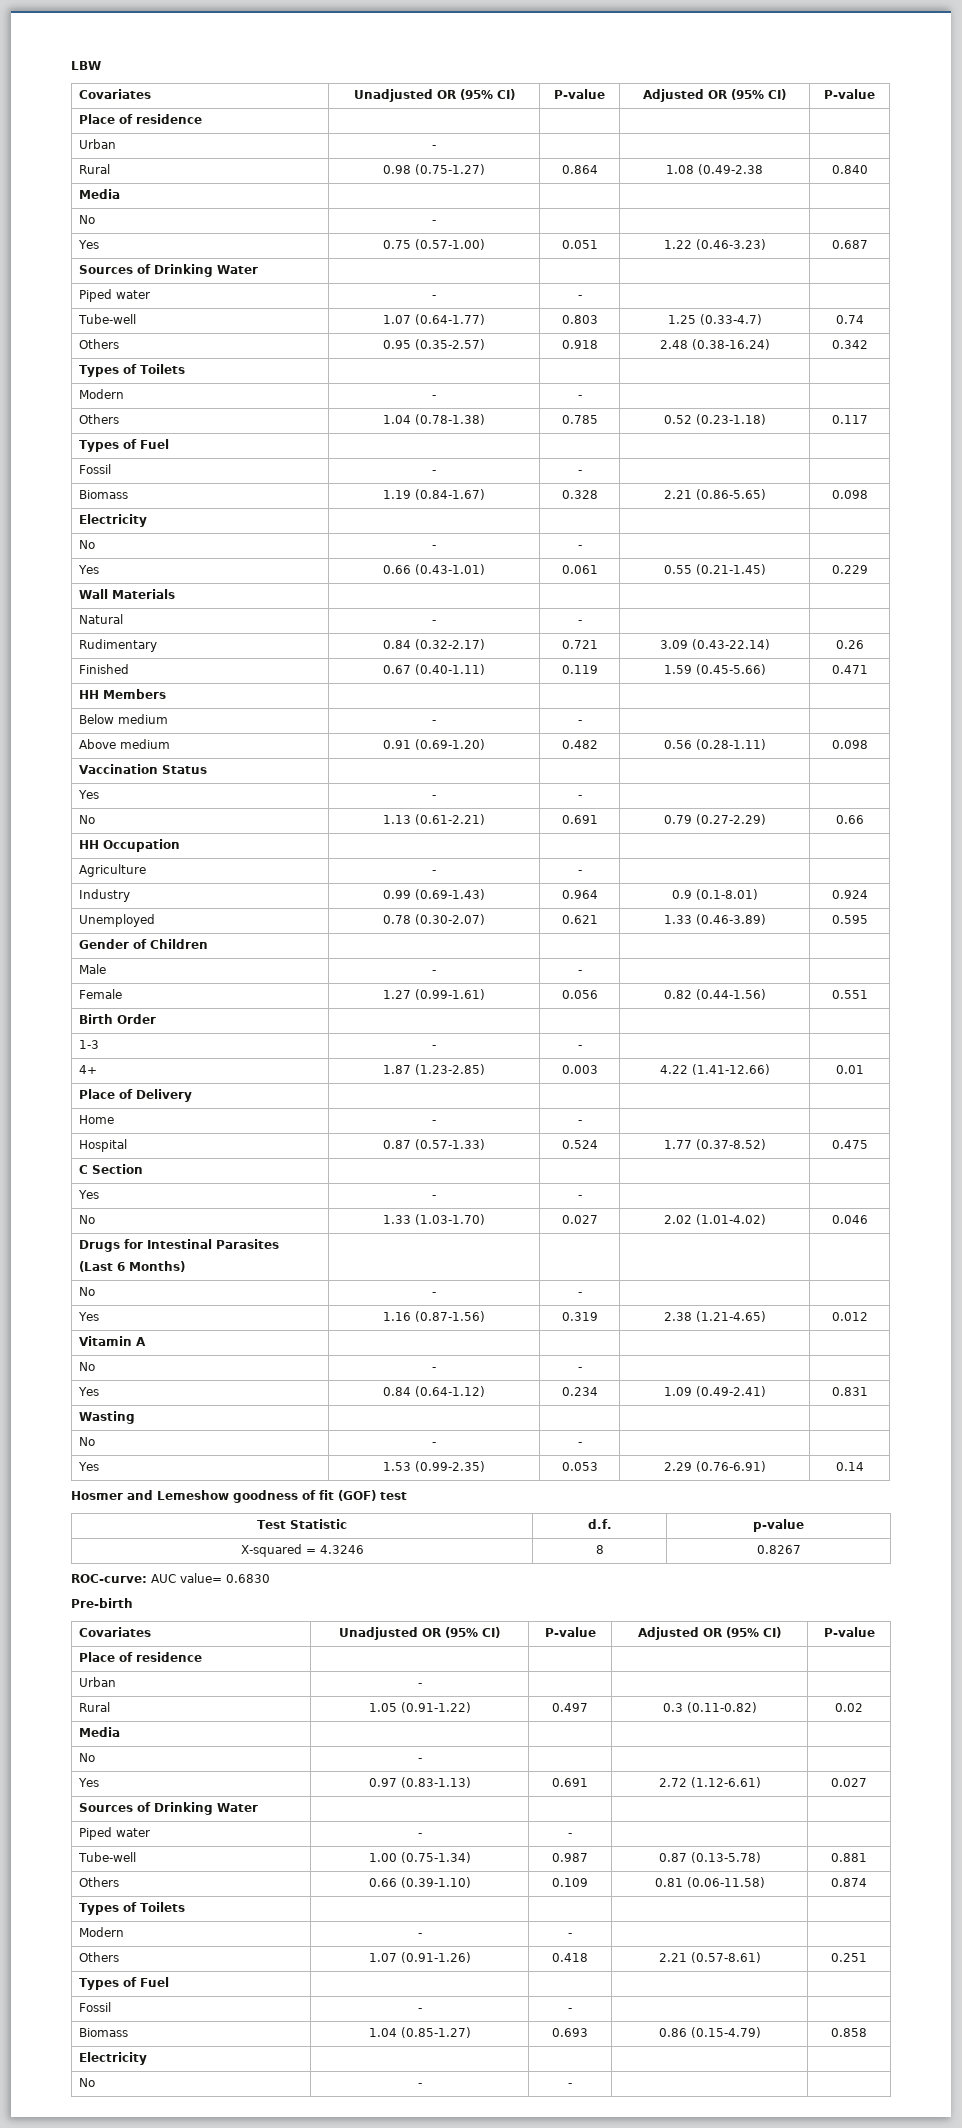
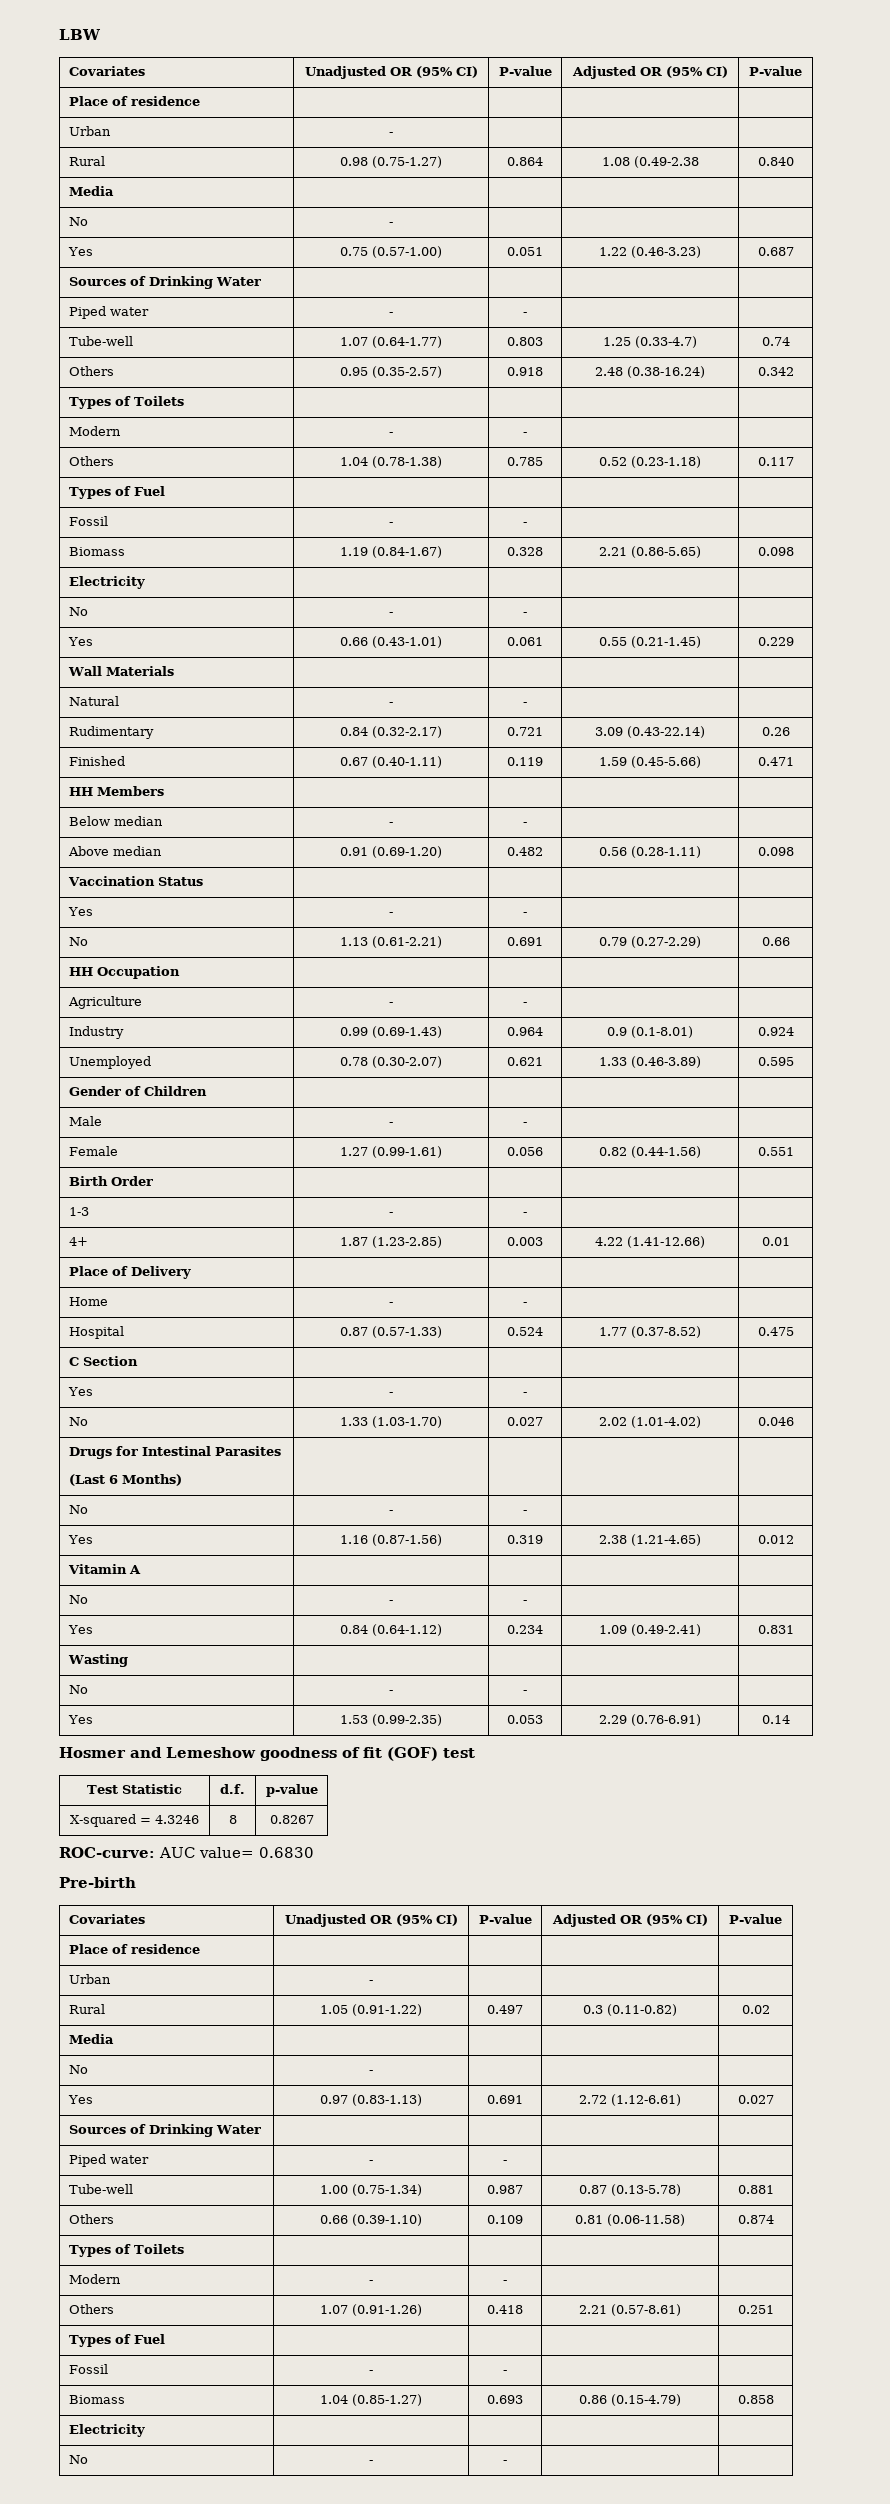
- Below medium | - | - | |
+ Below median | - | - | |
- Above medium | 0.91 (0.69-1.20) | 0.482 | 0.56 (0.28-1.11) | 0.098
+ Above median | 0.91 (0.69-1.20) | 0.482 | 0.56 (0.28-1.11) | 0.098

